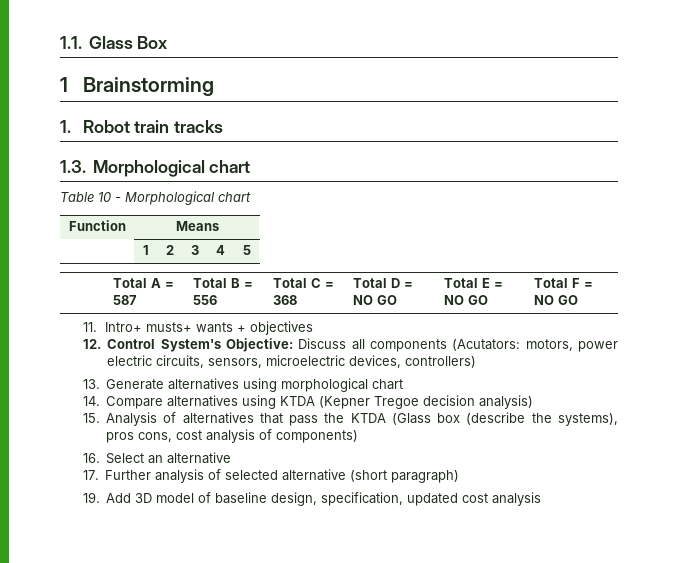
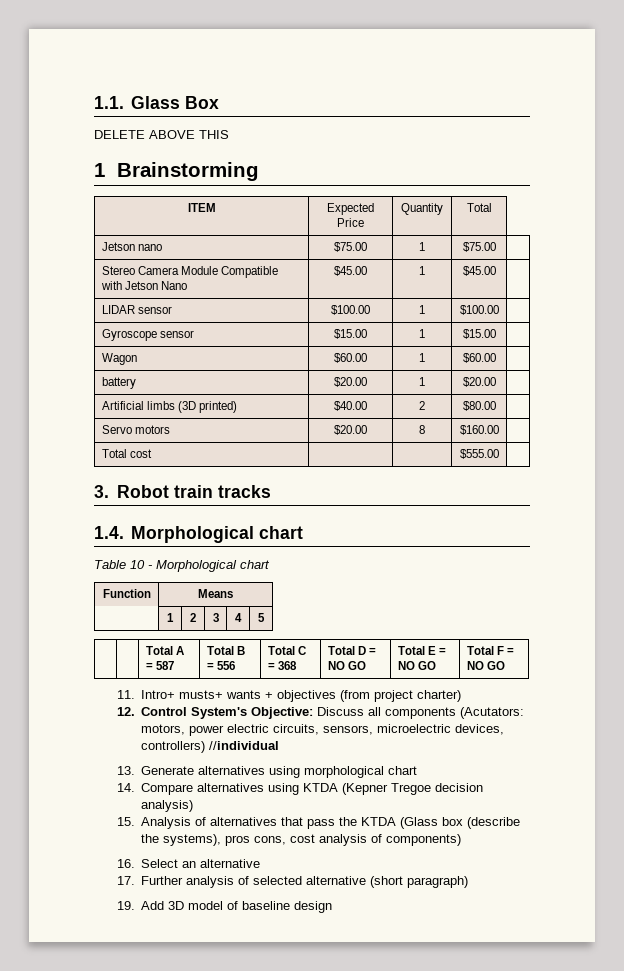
+ DELETE ABOVE THIS
- 1. Robot train tracks
+ ITEM | Expected Price | Quantity | Total
+ Jetson nano | $75.00 | 1 | $75.00 |
+ Stereo Camera Module Compatible with Jetson Nano | $45.00 | 1 | $45.00 |
+ LIDAR sensor | $100.00 | 1 | $100.00 |
+ Gyroscope sensor | $15.00 | 1 | $15.00 |
+ Wagon | $60.00 | 1 | $60.00 |
+ battery | $20.00 | 1 | $20.00 |
+ Artificial limbs (3D printed) | $40.00 | 2 | $80.00 |
+ Servo motors | $20.00 | 8 | $160.00 |
+ Total cost | | | $555.00 |
+ 3. Robot train tracks
- 1.3. Morphological chart
+ 1.4. Morphological chart
- 11. Intro+ musts+ wants + objectives
+ 11. Intro+ musts+ wants + objectives (from project charter)
- 12. Control System's Objective: Discuss all components (Acutators: motors, power electric circuits, sensors, microelectric devices, controllers)
+ 12. Control System's Objective: Discuss all components (Acutators: motors, power electric circuits, sensors, microelectric devices, controllers) //individual
- 19. Add 3D model of baseline design, specification, updated cost analysis
+ 19. Add 3D model of baseline design

